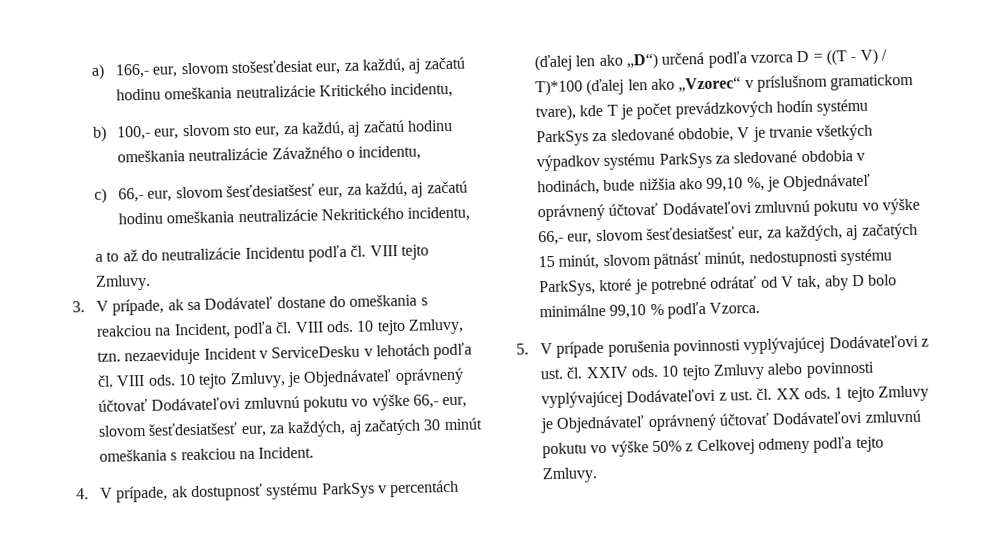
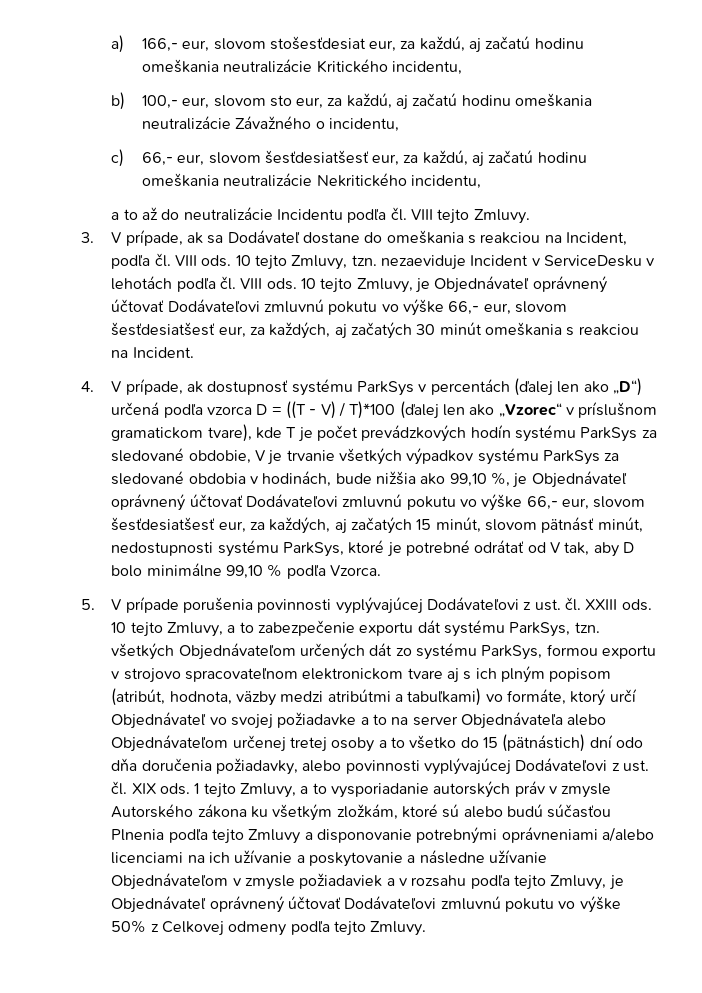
- 5. V prípade porušenia povinnosti vyplývajúcej Dodávateľovi z ust. čl. XXIV ods. 10 tejto Zmluvy alebo povinnosti vyplývajúcej Dodávateľovi z ust. čl. XX ods.
+ 5. V prípade porušenia povinnosti vyplývajúcej Dodávateľovi z ust. čl. XXIII ods. 10 tejto Zmluvy, a to zabezpečenie exportu dát systému ParkSys, tzn. všetkých Objednávateľom určených dát zo systému ParkSys, formou exportu v strojovo spracovateľnom elektronickom tvare aj s ich plným popisom (atribút, hodnota, väzby medzi atribútmi a tabuľkami) vo formáte, ktorý určí Objednávateľ vo svojej požiadavke a to na server Objednávateľa alebo Objednávateľom určenej tretej osoby a to všetko do 15 (pätnástich) dní odo dňa doručenia požiadavky, alebo povinnosti vyplývajúcej Dodávateľovi z ust. čl. XIX ods.
- 1 tejto Zmluvy je Objednávateľ oprávnený účtovať Dodávateľovi zmluvnú pokutu vo výške 50% z Celkovej odmeny podľa tejto Zmluvy.
+ 1 tejto Zmluvy, a to vysporiadanie autorských práv v zmysle Autorského zákona ku všetkým zložkám, ktoré sú alebo budú súčasťou Plnenia podľa tejto Zmluvy a disponovanie potrebnými oprávneniami a/alebo licenciami na ich užívanie a poskytovanie a následne užívanie Objednávateľom v zmysle požiadaviek a v rozsahu podľa tejto Zmluvy, je Objednávateľ oprávnený účtovať Dodávateľovi zmluvnú pokutu vo výške 50% z Celkovej odmeny podľa tejto Zmluvy.

